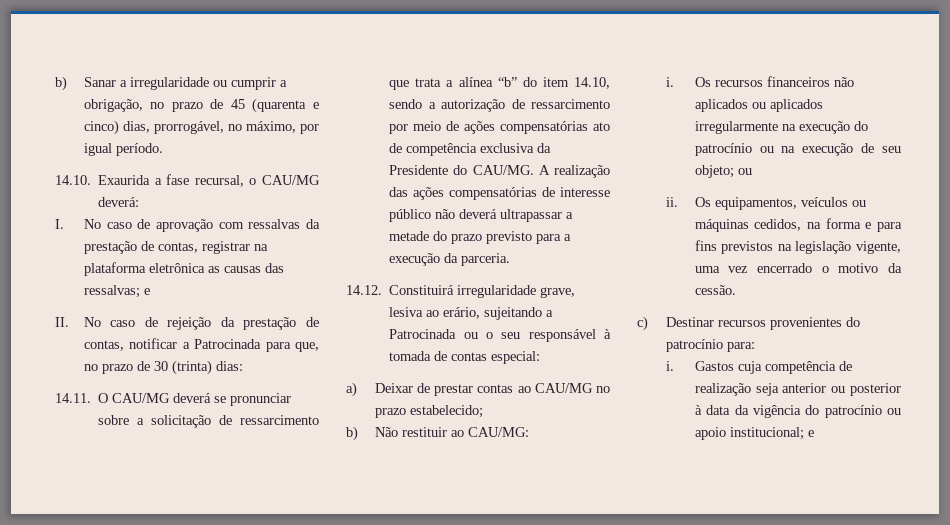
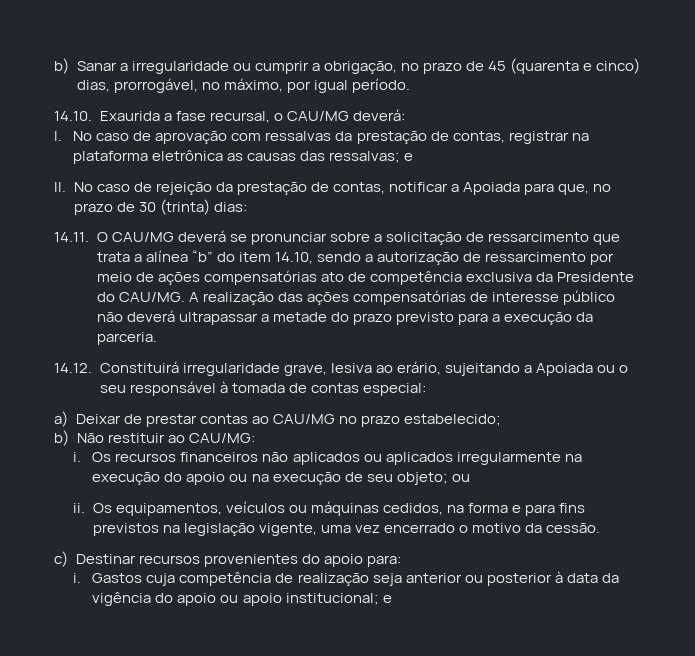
- II. No caso de rejeição da prestação de contas, notificar a Patrocinada para que, no prazo de 30 (trinta) dias:
+ II. No caso de rejeição da prestação de contas, notificar a Apoiada para que, no prazo de 30 (trinta) dias:
- 14.12. Constituirá irregularidade grave, lesiva ao erário, sujeitando a Patrocinada ou o seu responsável à tomada de contas especial:
+ 14.12. Constituirá irregularidade grave, lesiva ao erário, sujeitando a Apoiada ou o seu responsável à tomada de contas especial:
- Os recursos financeiros não aplicados ou aplicados irregularmente na execução do patrocínio ou na execução de seu objeto; ou
+ Os recursos financeiros não aplicados ou aplicados irregularmente na execução do apoio ou na execução de seu objeto; ou
- c) Destinar recursos provenientes do patrocínio para:
+ c) Destinar recursos provenientes do apoio para:
- Gastos cuja competência de realização seja anterior ou posterior à data da vigência do patrocínio ou apoio institucional; e
+ Gastos cuja competência de realização seja anterior ou posterior à data da vigência do apoio ou apoio institucional; e

